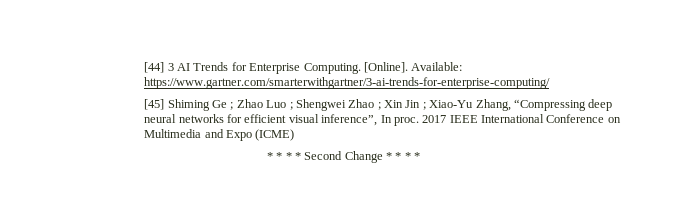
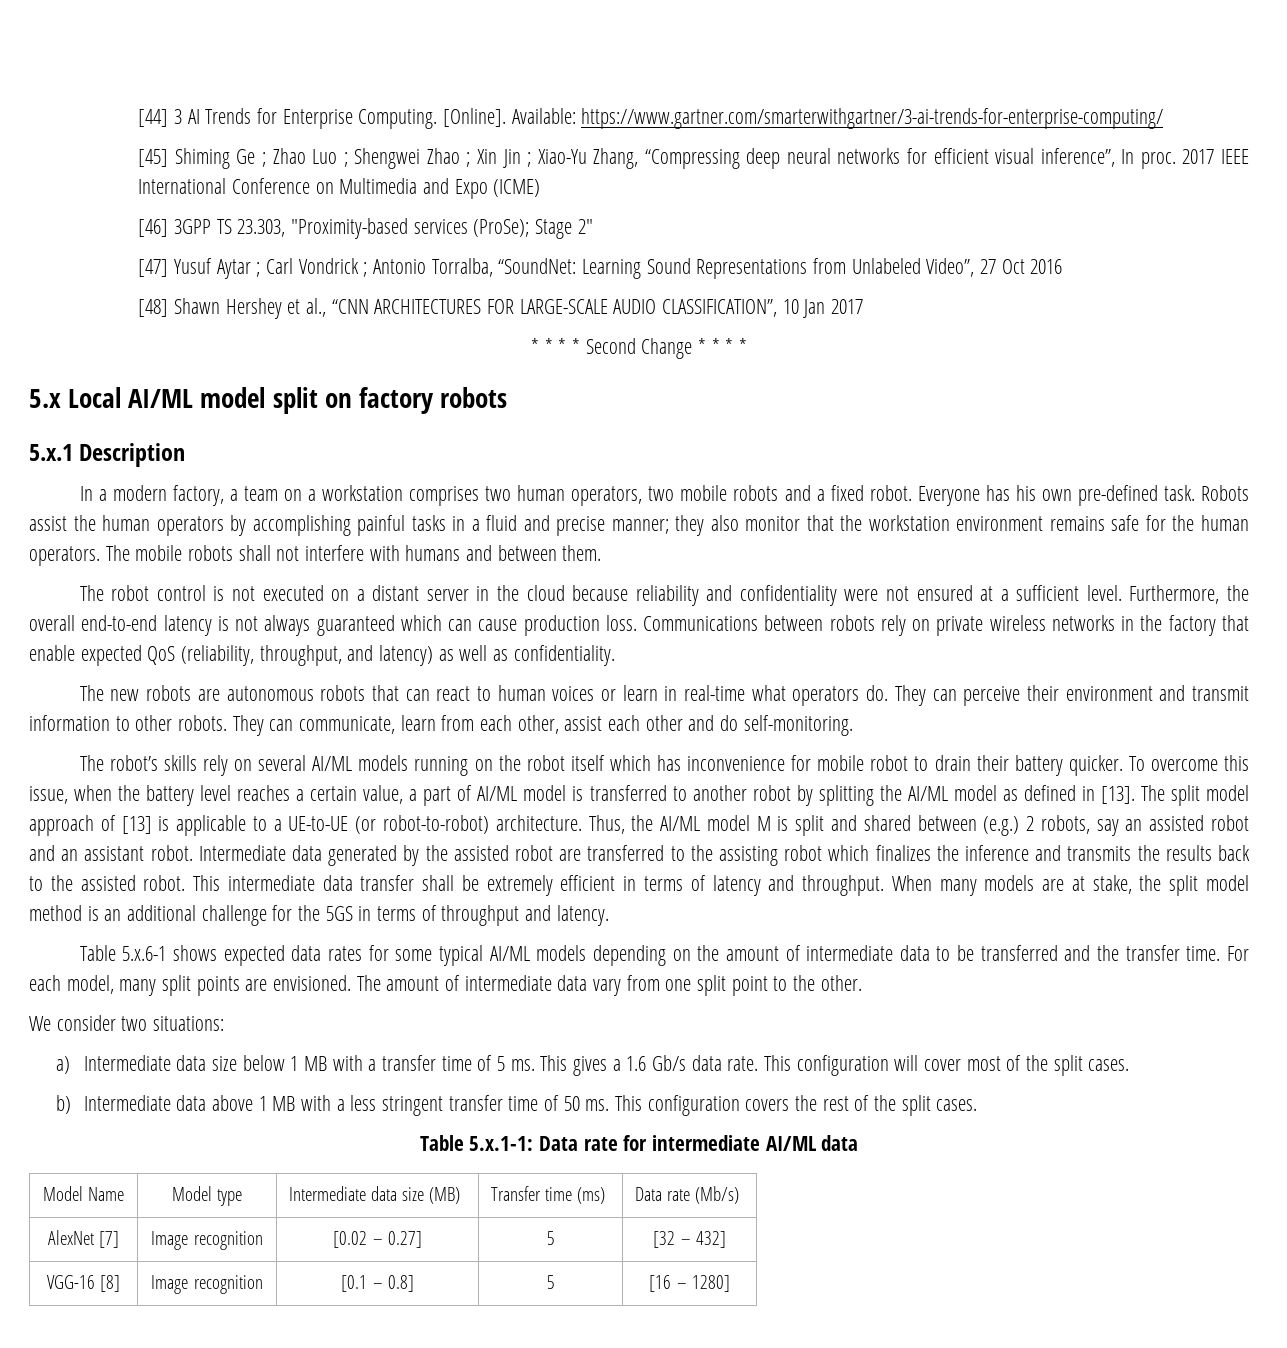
+ [46] 3GPP TS 23.303, "Proximity-based services (ProSe); Stage 2"
+ [47] Yusuf Aytar ; Carl Vondrick ; Antonio Torralba, “SoundNet: Learning Sound Representations from Unlabeled Video”, 27 Oct 2016
+ [48] Shawn Hershey et al., “CNN ARCHITECTURES FOR LARGE-SCALE AUDIO CLASSIFICATION”, 10 Jan 2017
+ 5.x Local AI/ML model split on factory robots
+ 5.x.1 Description
+ In a modern factory, a team on a workstation comprises two human operators, two mobile robots and a fixed robot. Everyone has his own pre-defined task. Robots assist the human operators by accomplishing painful tasks in a fluid and precise manner; they also monitor that the workstation environment remains safe for the human operators. The mobile robots shall not interfere with humans and between them.
+ The robot control is not executed on a distant server in the cloud because reliability and confidentiality were not ensured at a sufficient level. Furthermore, the overall end-to-end latency is not always guaranteed which can cause production loss. Communications between robots rely on private wireless networks in the factory that enable expected QoS (reliability, throughput, and latency) as well as confidentiality.
+ The new robots are autonomous robots that can react to human voices or learn in real-time what operators do. They can perceive their environment and transmit information to other robots. They can communicate, learn from each other, assist each other and do self-monitoring.
+ The robot’s skills rely on several AI/ML models running on the robot itself which has inconvenience for mobile robot to drain their battery quicker. To overcome this issue, when the battery level reaches a certain value, a part of AI/ML model is transferred to another robot by splitting the AI/ML model as defined in [13]. The split model approach of [13] is applicable to a UE-to-UE (or robot-to-robot) architecture. Thus, the AI/ML model M is split and shared between (e.g.) 2 robots, say an assisted robot and an assistant robot. Intermediate data generated by the assisted robot are transferred to the assisting robot which finalizes the inference and transmits the results back to the assisted robot. This intermediate data transfer shall be extremely efficient in terms of latency and throughput. When many models are at stake, the split model method is an additional challenge for the 5GS in terms of throughput and latency.
+ Table 5.x.6-1 shows expected data rates for some typical AI/ML models depending on the amount of intermediate data to be transferred and the transfer time. For each model, many split points are envisioned. The amount of intermediate data vary from one split point to the other.
+ We consider two situations:
+ a) Intermediate data size below 1 MB with a transfer time of 5 ms. This gives a 1.6 Gb/s data rate. This configuration will cover most of the split cases.
+ b) Intermediate data above 1 MB with a less stringent transfer time of 50 ms. This configuration covers the rest of the split cases.
+ Table 5.x.1-1: Data rate for intermediate AI/ML data
+ Model Name | Model type | Intermediate data size (MB) | Transfer time (ms) | Data rate (Mb/s)
+ AlexNet [7] | Image recognition | [0.02 – 0.27] | 5 | [32 – 432]
+ VGG-16 [8] | Image recognition | [0.1 – 0.8] | 5 | [16 – 1280]

